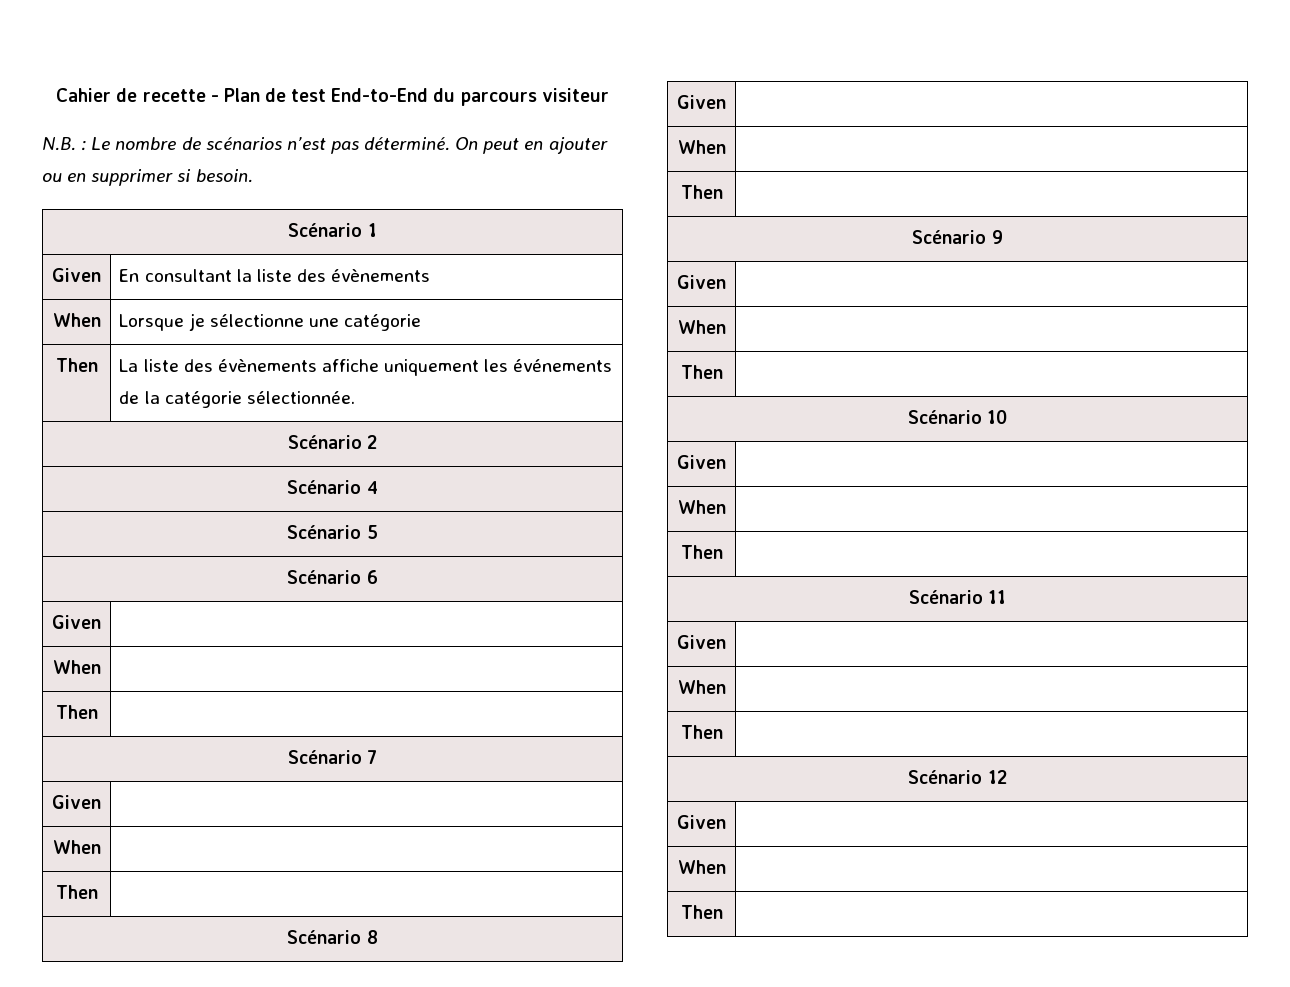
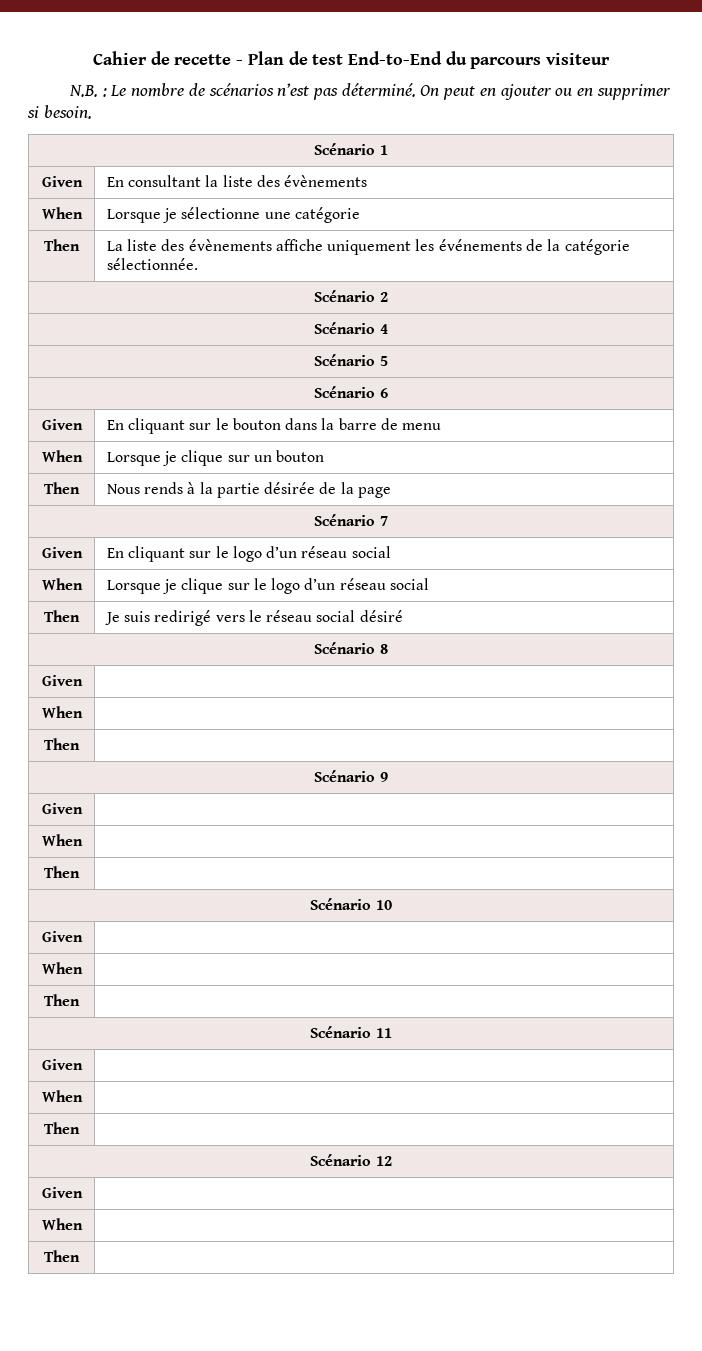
  Scénario 6
- Given |
- When |
- Then |
+ Given | En cliquant sur le bouton dans la barre de menu
+ When | Lorsque je clique sur un bouton
+ Then | Nous rends à la partie désirée de la page
  Scénario 7
- Given |
- When |
- Then |
+ Given | En cliquant sur le logo d’un réseau social
+ When | Lorsque je clique sur le logo d’un réseau social
+ Then | Je suis redirigé vers le réseau social désiré

